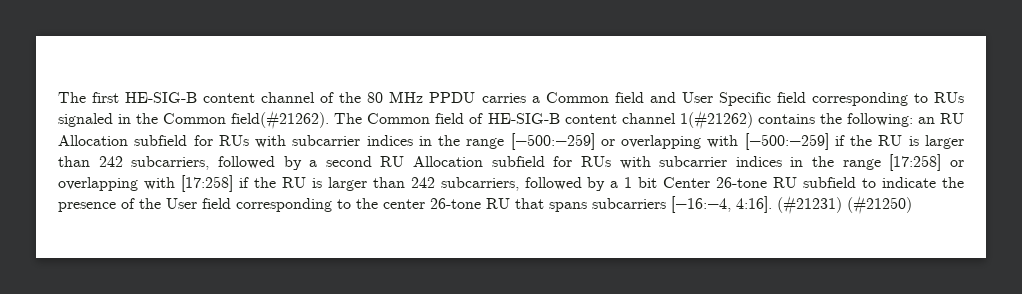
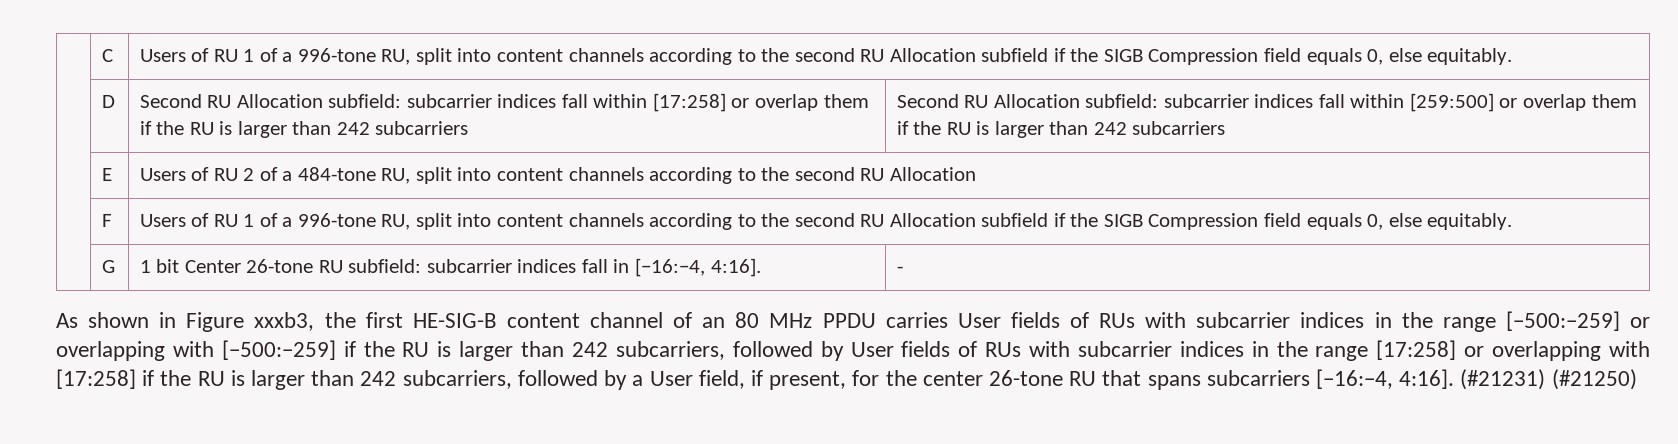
- The first HE-SIG-B content channel of the 80 MHz PPDU carries a Common field and User Specific field corresponding to RUs signaled in the Common field(#21262). The Common field of HE-SIG-B content channel 1(#21262) contains the following: an RU Allocation subfield for RUs with subcarrier indices in the range [−500:−259] or overlapping with [−500:−259] if the RU is larger than 242 subcarriers, followed by a second RU Allocation subfield for RUs with subcarrier indices in the range [17:258] or overlapping with [17:258] if the RU is larger than 242 subcarriers, followed by a 1 bit Center 26-tone RU subfield to indicate the presence of the User field corresponding to the center 26-tone RU that spans subcarriers [−16:−4, 4:16].
+ | C | Users of RU 1 of a 996-tone RU, split into content channels according to the second RU Allocation subfield if the SIGB Compression field equals 0, else equitably.
+ | D | Second RU Allocation subfield: subcarrier indices fall within [17:258] or overlap them if the RU is larger than 242 subcarriers | Second RU Allocation subfield: subcarrier indices fall within [259:500] or overlap them if the RU is larger than 242 subcarriers
+ | E | Users of RU 2 of a 484-tone RU, split into content channels according to the second RU Allocation
+ | F | Users of RU 1 of a 996-tone RU, split into content channels according to the second RU Allocation subfield if the SIGB Compression field equals 0, else equitably.
+ | G | 1 bit Center 26-tone RU subfield: subcarrier indices fall in [−16:−4, 4:16]. | -
+ As shown in Figure xxxb3, the first HE-SIG-B content channel of an 80 MHz PPDU carries User fields of RUs with subcarrier indices in the range [−500:−259] or overlapping with [−500:−259] if the RU is larger than 242 subcarriers, followed by User fields of RUs with subcarrier indices in the range [17:258] or overlapping with [17:258] if the RU is larger than 242 subcarriers, followed by a User field, if present, for the center 26-tone RU that spans subcarriers [−16:−4, 4:16].

